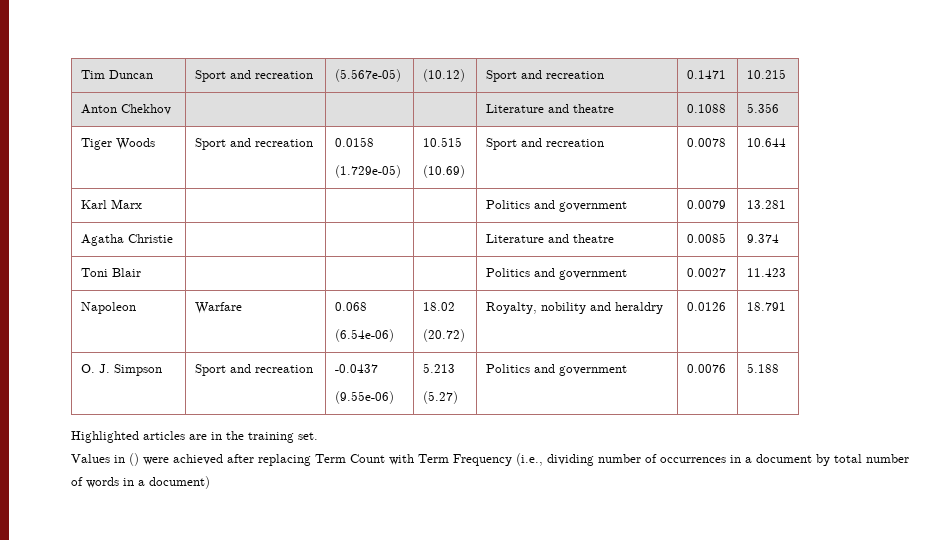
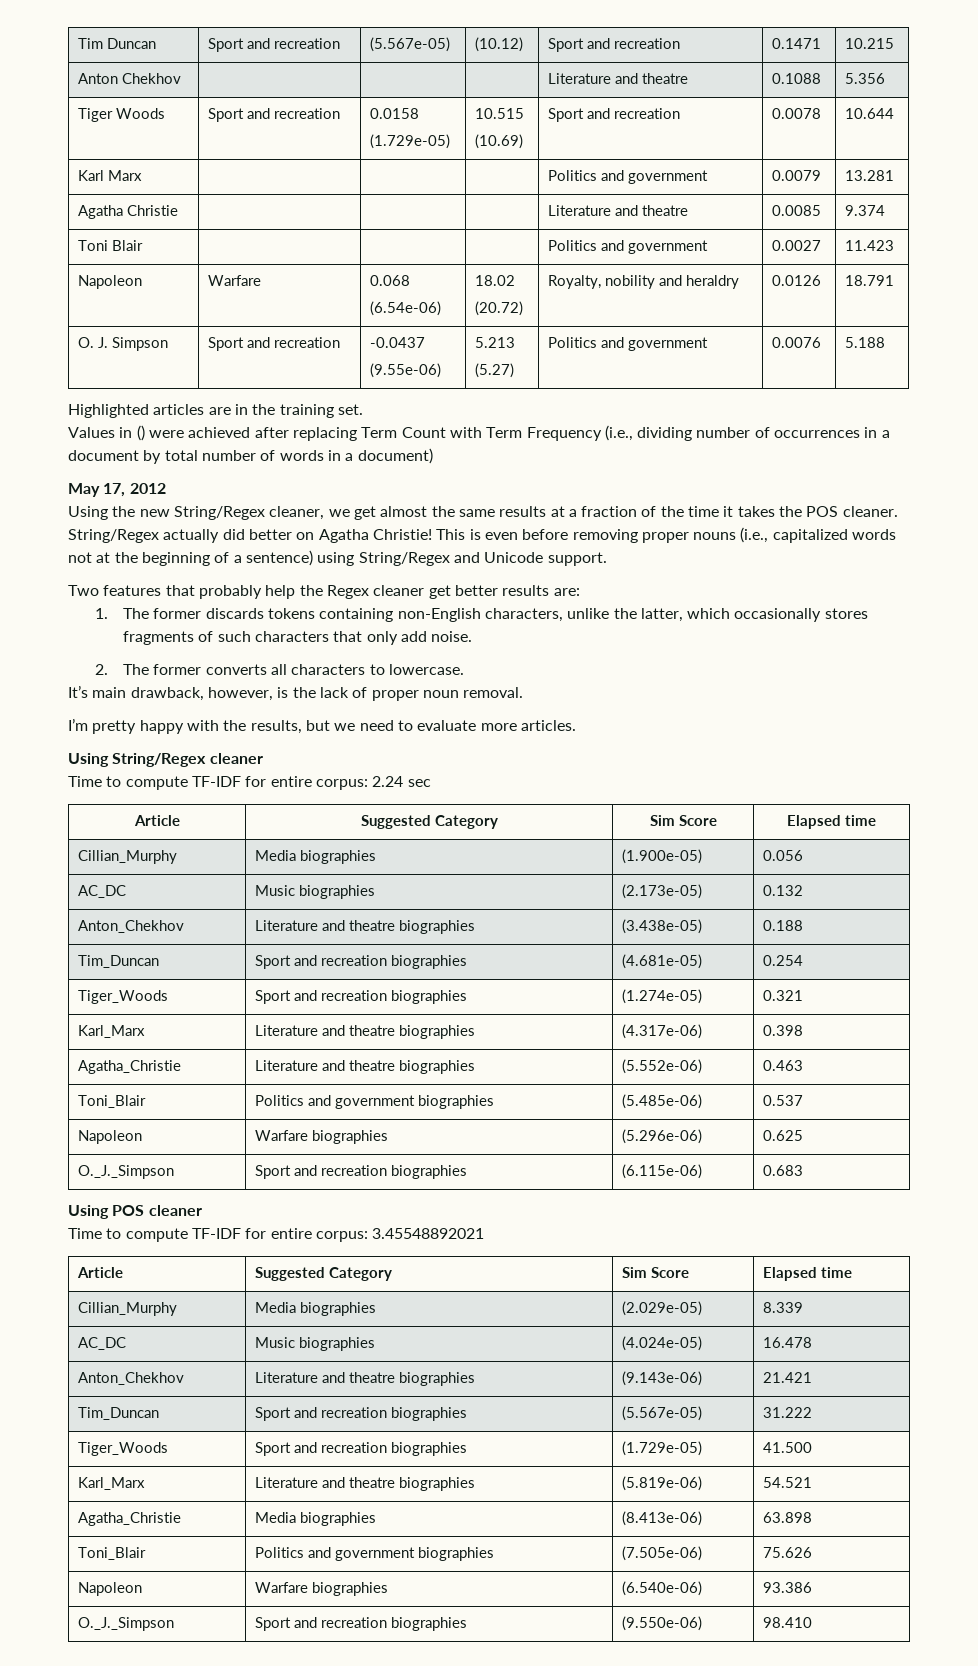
+ May 17, 2012
+ Using the new String/Regex cleaner, we get almost the same results at a fraction of the time it takes the POS cleaner. String/Regex actually did better on Agatha Christie! This is even before removing proper nouns (i.e., capitalized words not at the beginning of a sentence) using String/Regex and Unicode support.
+ Two features that probably help the Regex cleaner get better results are:
+ 1. The former discards tokens containing non-English characters, unlike the latter, which occasionally stores fragments of such characters that only add noise.
+ 2. The former converts all characters to lowercase.
+ It’s main drawback, however, is the lack of proper noun removal.
+ I’m pretty happy with the results, but we need to evaluate more articles.
+ Using String/Regex cleaner
+ Time to compute TF-IDF for entire corpus: 2.24 sec
+ Article | Suggested Category | Sim Score | Elapsed time
+ Cillian_Murphy | Media biographies | (1.900e-05) | 0.056
+ AC_DC | Music biographies | (2.173e-05) | 0.132
+ Anton_Chekhov | Literature and theatre biographies | (3.438e-05) | 0.188
+ Tim_Duncan | Sport and recreation biographies | (4.681e-05) | 0.254
+ Tiger_Woods | Sport and recreation biographies | (1.274e-05) | 0.321
+ Karl_Marx | Literature and theatre biographies | (4.317e-06) | 0.398
+ Agatha_Christie | Literature and theatre biographies | (5.552e-06) | 0.463
+ Toni_Blair | Politics and government biographies | (5.485e-06) | 0.537
+ Napoleon | Warfare biographies | (5.296e-06) | 0.625
+ O._J._Simpson | Sport and recreation biographies | (6.115e-06) | 0.683
+ Using POS cleaner
+ Time to compute TF-IDF for entire corpus: 3.45548892021
+ Article | Suggested Category | Sim Score | Elapsed time
+ Cillian_Murphy | Media biographies | (2.029e-05) | 8.339
+ AC_DC | Music biographies | (4.024e-05) | 16.478
+ Anton_Chekhov | Literature and theatre biographies | (9.143e-06) | 21.421
+ Tim_Duncan | Sport and recreation biographies | (5.567e-05) | 31.222
+ Tiger_Woods | Sport and recreation biographies | (1.729e-05) | 41.500
+ Karl_Marx | Literature and theatre biographies | (5.819e-06) | 54.521
+ Agatha_Christie | Media biographies | (8.413e-06) | 63.898
+ Toni_Blair | Politics and government biographies | (7.505e-06) | 75.626
+ Napoleon | Warfare biographies | (6.540e-06) | 93.386
+ O._J._Simpson | Sport and recreation biographies | (9.550e-06) | 98.410

